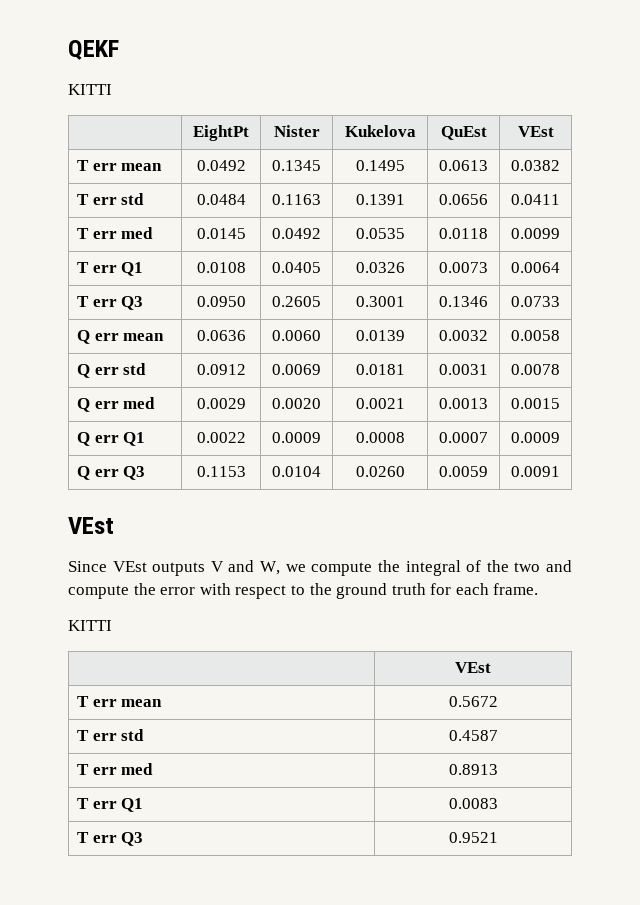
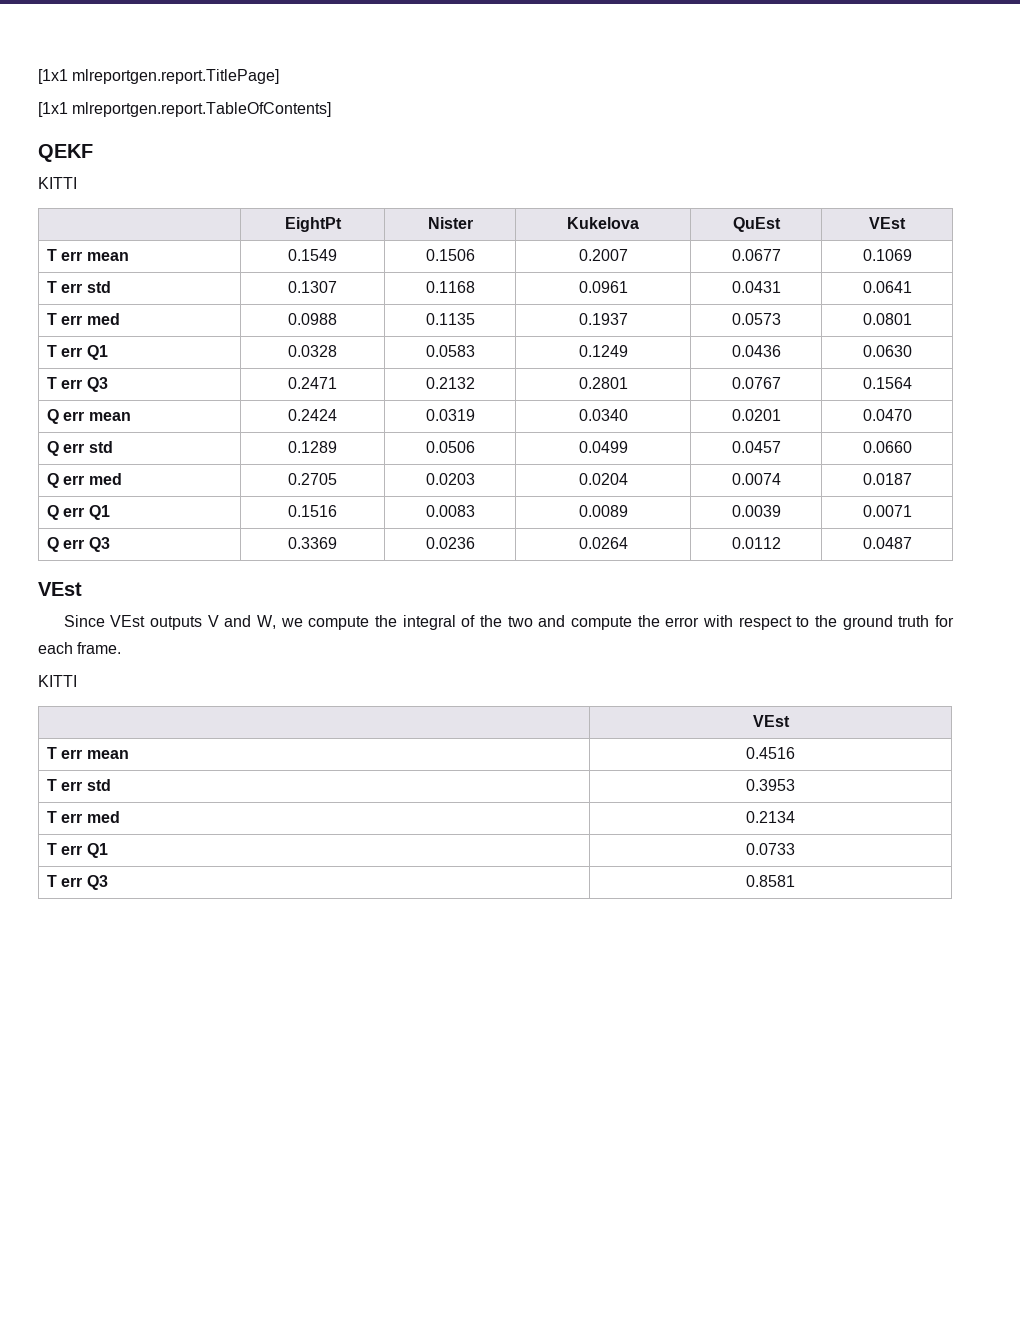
+ [1x1 mlreportgen.report.TitlePage]
+ [1x1 mlreportgen.report.TableOfContents]
- T err mean | 0.0492 | 0.1345 | 0.1495 | 0.0613 | 0.0382
- T err std | 0.0484 | 0.1163 | 0.1391 | 0.0656 | 0.0411
- T err med | 0.0145 | 0.0492 | 0.0535 | 0.0118 | 0.0099
- T err Q1 | 0.0108 | 0.0405 | 0.0326 | 0.0073 | 0.0064
- T err Q3 | 0.0950 | 0.2605 | 0.3001 | 0.1346 | 0.0733
- Q err mean | 0.0636 | 0.0060 | 0.0139 | 0.0032 | 0.0058
- Q err std | 0.0912 | 0.0069 | 0.0181 | 0.0031 | 0.0078
- Q err med | 0.0029 | 0.0020 | 0.0021 | 0.0013 | 0.0015
- Q err Q1 | 0.0022 | 0.0009 | 0.0008 | 0.0007 | 0.0009
- Q err Q3 | 0.1153 | 0.0104 | 0.0260 | 0.0059 | 0.0091
+ T err mean | 0.1549 | 0.1506 | 0.2007 | 0.0677 | 0.1069
+ T err std | 0.1307 | 0.1168 | 0.0961 | 0.0431 | 0.0641
+ T err med | 0.0988 | 0.1135 | 0.1937 | 0.0573 | 0.0801
+ T err Q1 | 0.0328 | 0.0583 | 0.1249 | 0.0436 | 0.0630
+ T err Q3 | 0.2471 | 0.2132 | 0.2801 | 0.0767 | 0.1564
+ Q err mean | 0.2424 | 0.0319 | 0.0340 | 0.0201 | 0.0470
+ Q err std | 0.1289 | 0.0506 | 0.0499 | 0.0457 | 0.0660
+ Q err med | 0.2705 | 0.0203 | 0.0204 | 0.0074 | 0.0187
+ Q err Q1 | 0.1516 | 0.0083 | 0.0089 | 0.0039 | 0.0071
+ Q err Q3 | 0.3369 | 0.0236 | 0.0264 | 0.0112 | 0.0487
- T err mean | 0.5672
- T err std | 0.4587
- T err med | 0.8913
- T err Q1 | 0.0083
- T err Q3 | 0.9521
+ T err mean | 0.4516
+ T err std | 0.3953
+ T err med | 0.2134
+ T err Q1 | 0.0733
+ T err Q3 | 0.8581

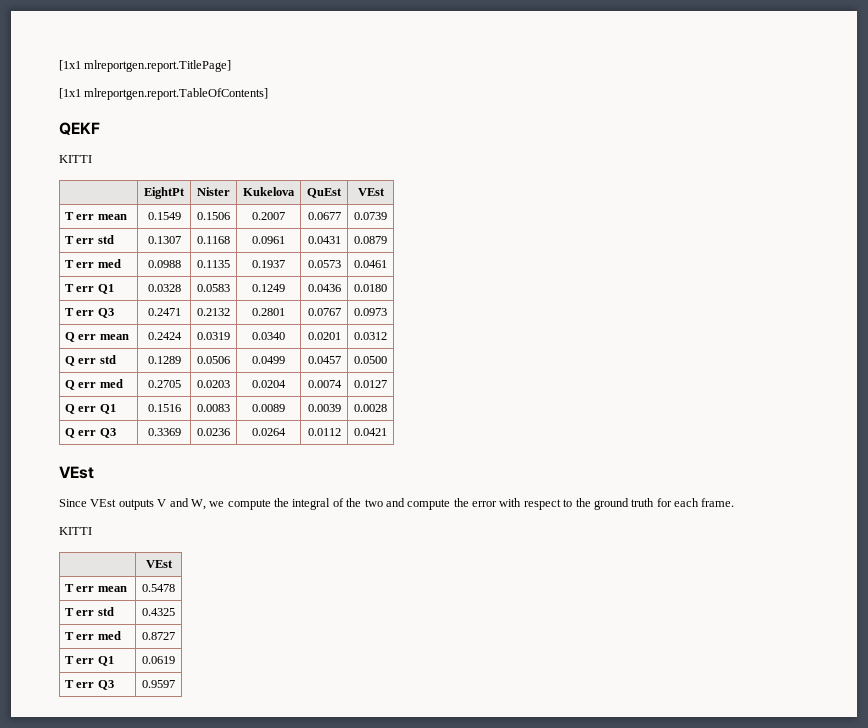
- T err mean | 0.1549 | 0.1506 | 0.2007 | 0.0677 | 0.1069
+ T err mean | 0.1549 | 0.1506 | 0.2007 | 0.0677 | 0.0739
- T err std | 0.1307 | 0.1168 | 0.0961 | 0.0431 | 0.0641
+ T err std | 0.1307 | 0.1168 | 0.0961 | 0.0431 | 0.0879
- T err med | 0.0988 | 0.1135 | 0.1937 | 0.0573 | 0.0801
+ T err med | 0.0988 | 0.1135 | 0.1937 | 0.0573 | 0.0461
- T err Q1 | 0.0328 | 0.0583 | 0.1249 | 0.0436 | 0.0630
+ T err Q1 | 0.0328 | 0.0583 | 0.1249 | 0.0436 | 0.0180
- T err Q3 | 0.2471 | 0.2132 | 0.2801 | 0.0767 | 0.1564
+ T err Q3 | 0.2471 | 0.2132 | 0.2801 | 0.0767 | 0.0973
- Q err mean | 0.2424 | 0.0319 | 0.0340 | 0.0201 | 0.0470
+ Q err mean | 0.2424 | 0.0319 | 0.0340 | 0.0201 | 0.0312
- Q err std | 0.1289 | 0.0506 | 0.0499 | 0.0457 | 0.0660
+ Q err std | 0.1289 | 0.0506 | 0.0499 | 0.0457 | 0.0500
- Q err med | 0.2705 | 0.0203 | 0.0204 | 0.0074 | 0.0187
+ Q err med | 0.2705 | 0.0203 | 0.0204 | 0.0074 | 0.0127
- Q err Q1 | 0.1516 | 0.0083 | 0.0089 | 0.0039 | 0.0071
+ Q err Q1 | 0.1516 | 0.0083 | 0.0089 | 0.0039 | 0.0028
- Q err Q3 | 0.3369 | 0.0236 | 0.0264 | 0.0112 | 0.0487
+ Q err Q3 | 0.3369 | 0.0236 | 0.0264 | 0.0112 | 0.0421
- T err mean | 0.4516
- T err std | 0.3953
- T err med | 0.2134
- T err Q1 | 0.0733
- T err Q3 | 0.8581
+ T err mean | 0.5478
+ T err std | 0.4325
+ T err med | 0.8727
+ T err Q1 | 0.0619
+ T err Q3 | 0.9597

